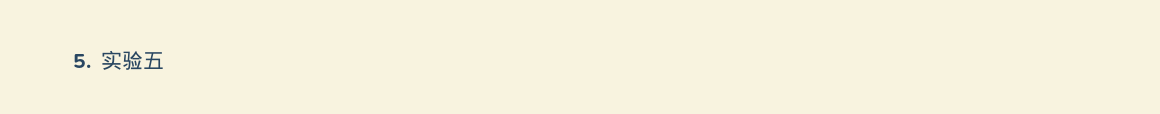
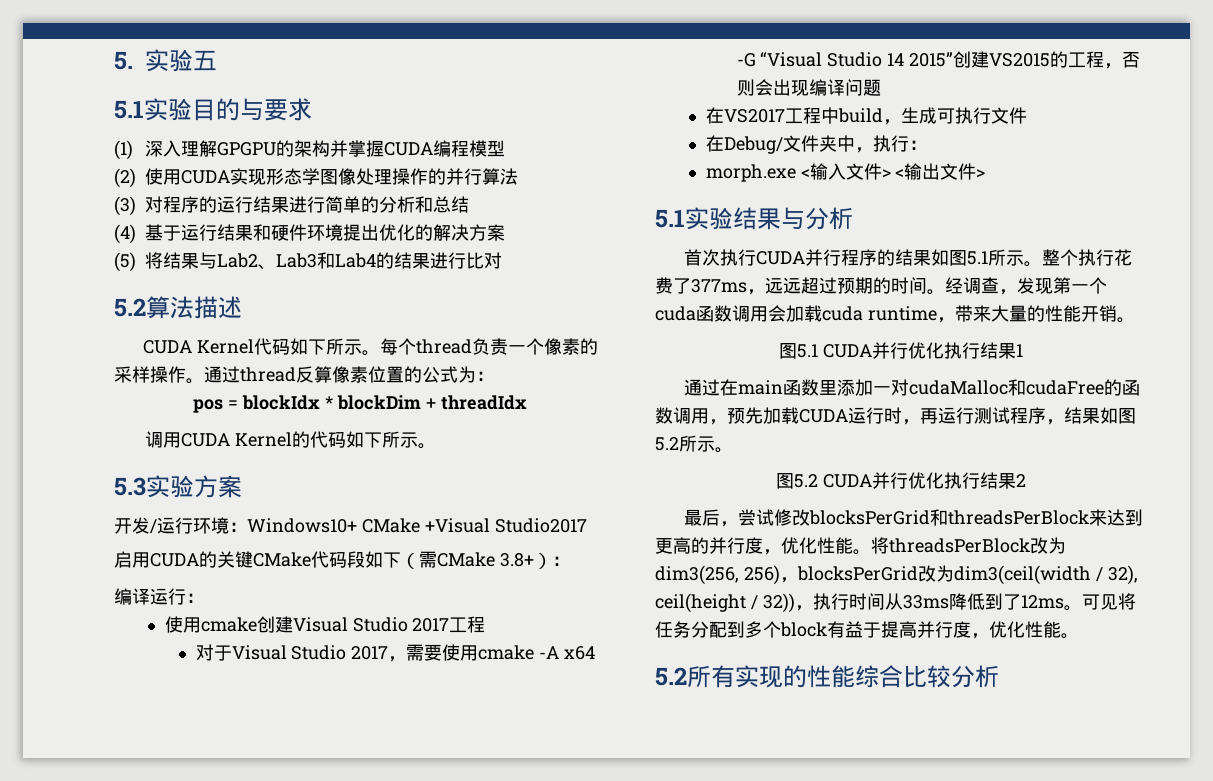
+ 5.1实验目的与要求
+ (1)深入理解GPGPU的架构并掌握CUDA编程模型
+ (2)使用CUDA实现形态学图像处理操作的并行算法
+ (3)对程序的运行结果进行简单的分析和总结
+ (4)基于运行结果和硬件环境提出优化的解决方案
+ (5)将结果与Lab2、Lab3和Lab4的结果进行比对
+ 5.2算法描述
+ CUDA Kernel代码如下所示。每个thread负责一个像素的采样操作。通过thread反算像素位置的公式为：
+ pos = blockIdx * blockDim + threadIdx
+ 调用CUDA Kernel的代码如下所示。
+ 5.3实验方案
+ 开发/运行环境：Windows10+ CMake +Visual Studio2017
+ 启用CUDA的关键CMake代码段如下（需CMake 3.8+）：
+ 编译运行：
+ 使用cmake创建Visual Studio 2017工程
+ 对于Visual Studio 2017，需要使用cmake -A x64 -G “Visual Studio 14 2015”创建VS2015的工程，否则会出现编译问题
+ 在VS2017工程中build，生成可执行文件
+ 在Debug/文件夹中，执行：
+ morph.exe <输入文件> <输出文件>
+ 5.1实验结果与分析
+ 首次执行CUDA并行程序的结果如图5.1所示。整个执行花费了377ms，远远超过预期的时间。经调查，发现第一个cuda函数调用会加载cuda runtime，带来大量的性能开销。
+ 图5.1 CUDA并行优化执行结果1
+ 通过在main函数里添加一对cudaMalloc和cudaFree的函数调用，预先加载CUDA运行时，再运行测试程序，结果如图5.2所示。
+ 图5.2 CUDA并行优化执行结果2
+ 最后，尝试修改blocksPerGrid和threadsPerBlock来达到更高的并行度，优化性能。将threadsPerBlock改为dim3(256, 256)，blocksPerGrid改为dim3(ceil(width / 32), ceil(height / 32))，执行时间从33ms降低到了12ms。可见将任务分配到多个block有益于提高并行度，优化性能。
+ 5.2所有实现的性能综合比较分析

